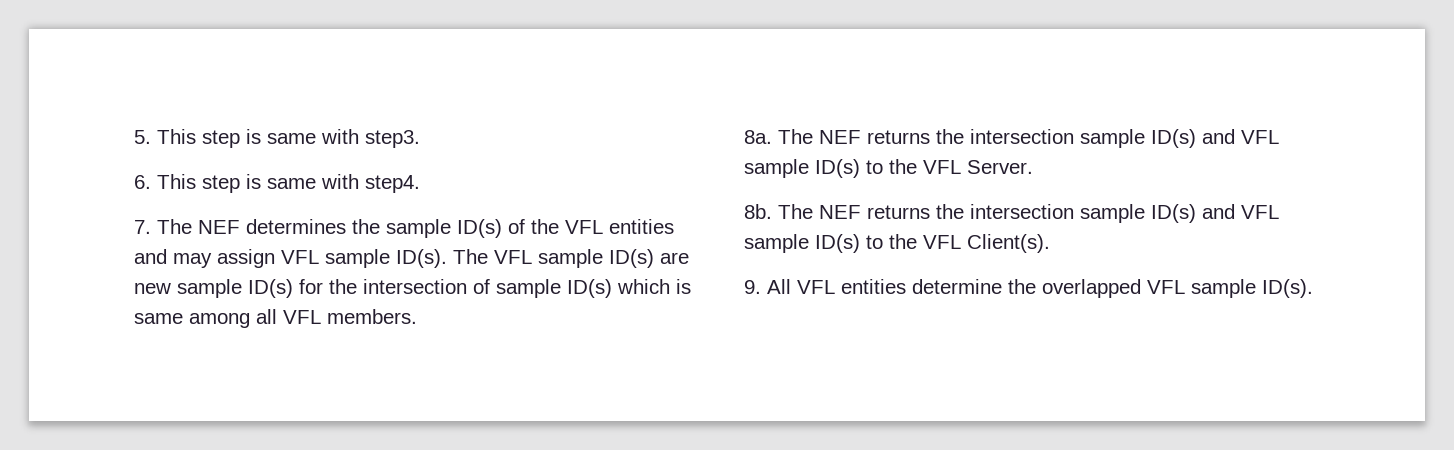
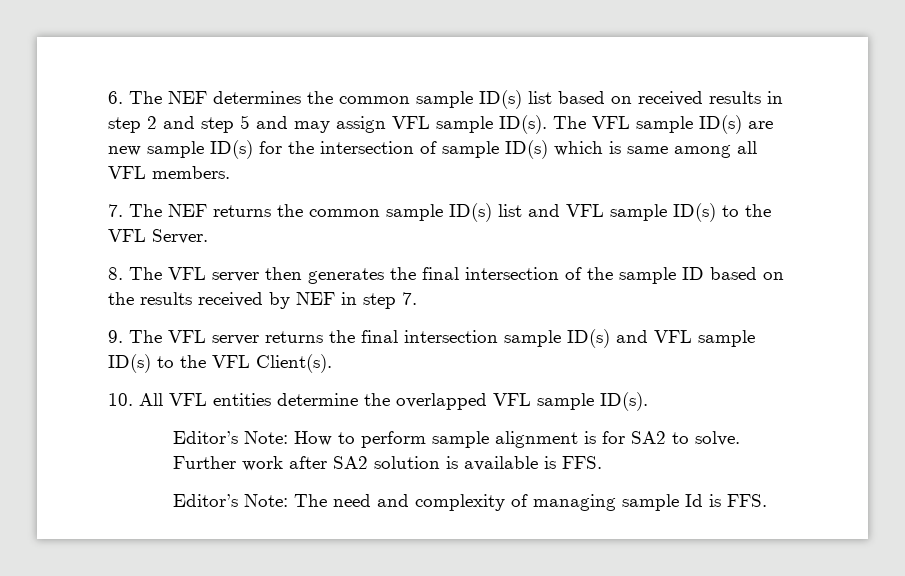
- 5. This step is same with step3.
- 6. This step is same with step4.
- 7. The NEF determines the sample ID(s) of the VFL entities and may assign VFL sample ID(s).
+ 6. The NEF determines the common sample ID(s) list based on received results in step 2 and step 5 and may assign VFL sample ID(s).
- 8a. The NEF returns the intersection sample ID(s) and VFL sample ID(s) to the VFL Server.
+ 7. The NEF returns the common sample ID(s) list and VFL sample ID(s) to the VFL Server.
- 8b. The NEF returns the intersection sample ID(s) and VFL sample ID(s) to the VFL Client(s).
+ 8. The VFL server then generates the final intersection of the sample ID based on the results received by NEF in step 7.
+ 9. The VFL server returns the final intersection sample ID(s) and VFL sample ID(s) to the VFL Client(s).
- 9. All VFL entities determine the overlapped VFL sample ID(s).
+ 10. All VFL entities determine the overlapped VFL sample ID(s).
+ Editor’s Note: How to perform sample alignment is for SA2 to solve. Further work after SA2 solution is available is FFS.
+ Editor’s Note: The need and complexity of managing sample Id is FFS.

